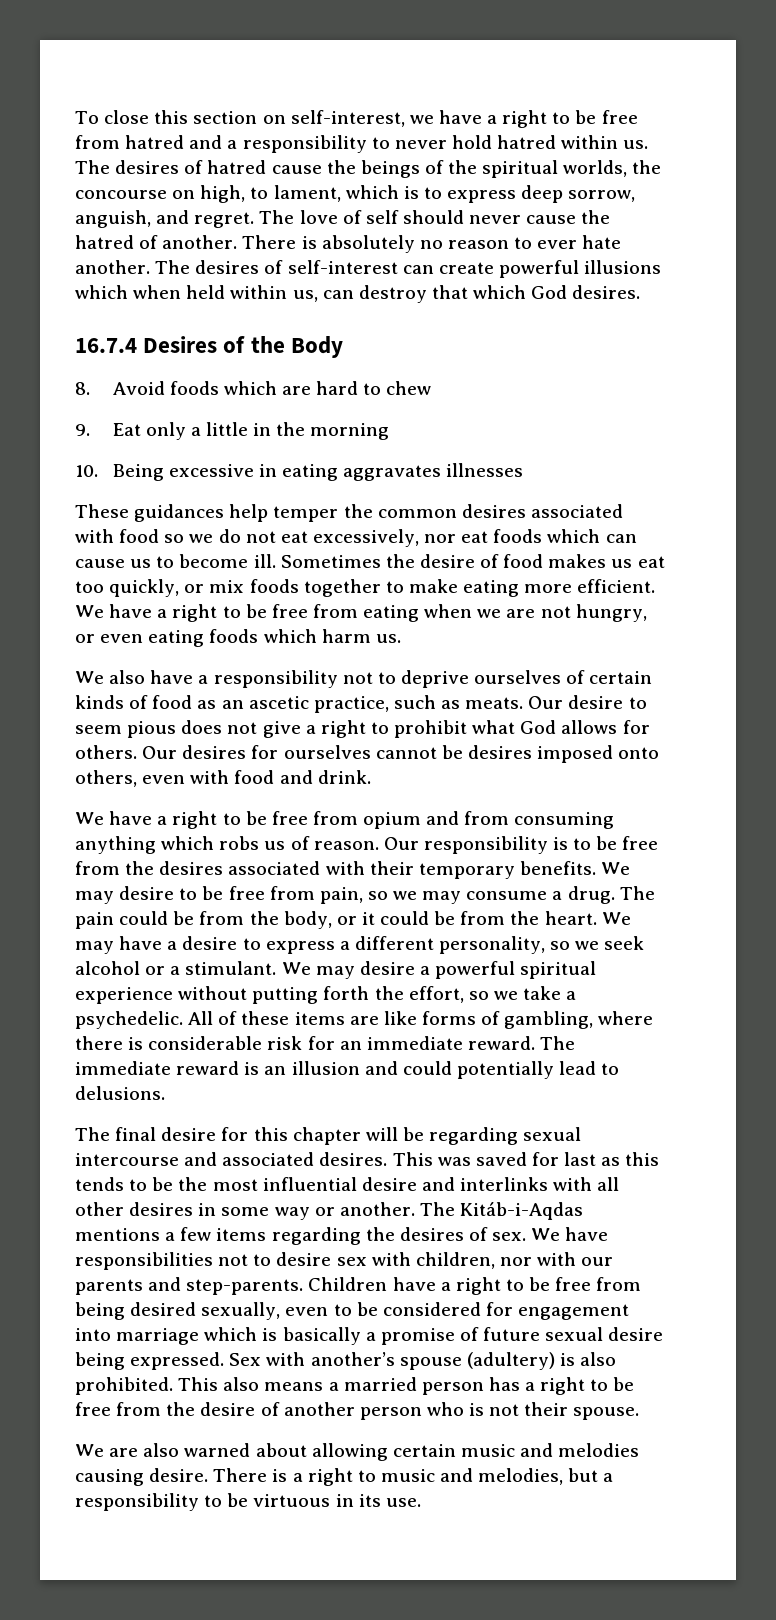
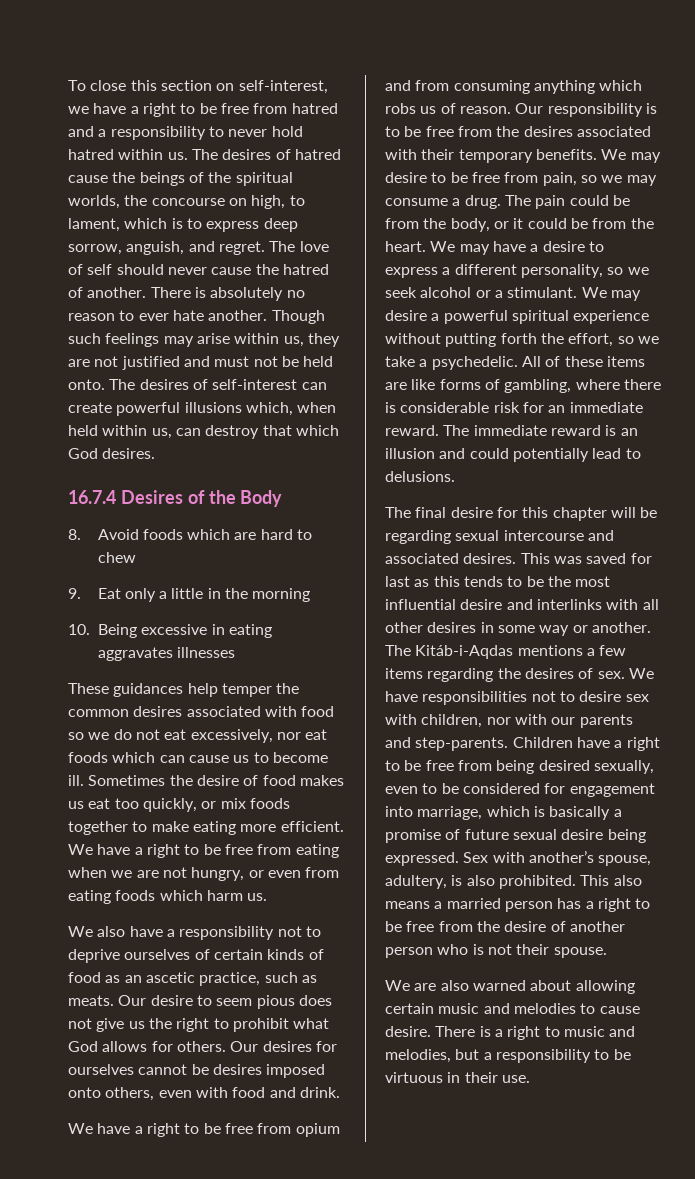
+ Though such feelings may arise within us, they are not justified and must not be held onto.
- The desires of self-interest can create powerful illusions which when held within us, can destroy that which God desires.
+ The desires of self-interest can create powerful illusions which, when held within us, can destroy that which God desires.
- We have a right to be free from eating when we are not hungry, or even eating foods which harm us.
+ We have a right to be free from eating when we are not hungry, or even from eating foods which harm us.
- Our desire to seem pious does not give a right to prohibit what God allows for others.
+ Our desire to seem pious does not give us the right to prohibit what God allows for others.
- Children have a right to be free from being desired sexually, even to be considered for engagement into marriage which is basically a promise of future sexual desire being expressed.
+ Children have a right to be free from being desired sexually, even to be considered for engagement into marriage, which is basically a promise of future sexual desire being expressed.
- Sex with another’s spouse (adultery) is also prohibited.
+ Sex with another’s spouse, adultery, is also prohibited.
- We are also warned about allowing certain music and melodies causing desire.
+ We are also warned about allowing certain music and melodies to cause desire.
- There is a right to music and melodies, but a responsibility to be virtuous in its use.
+ There is a right to music and melodies, but a responsibility to be virtuous in their use.

